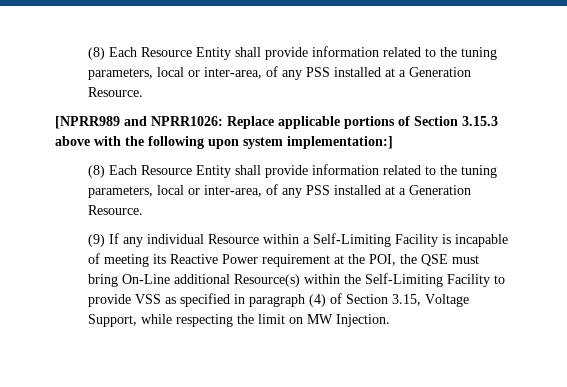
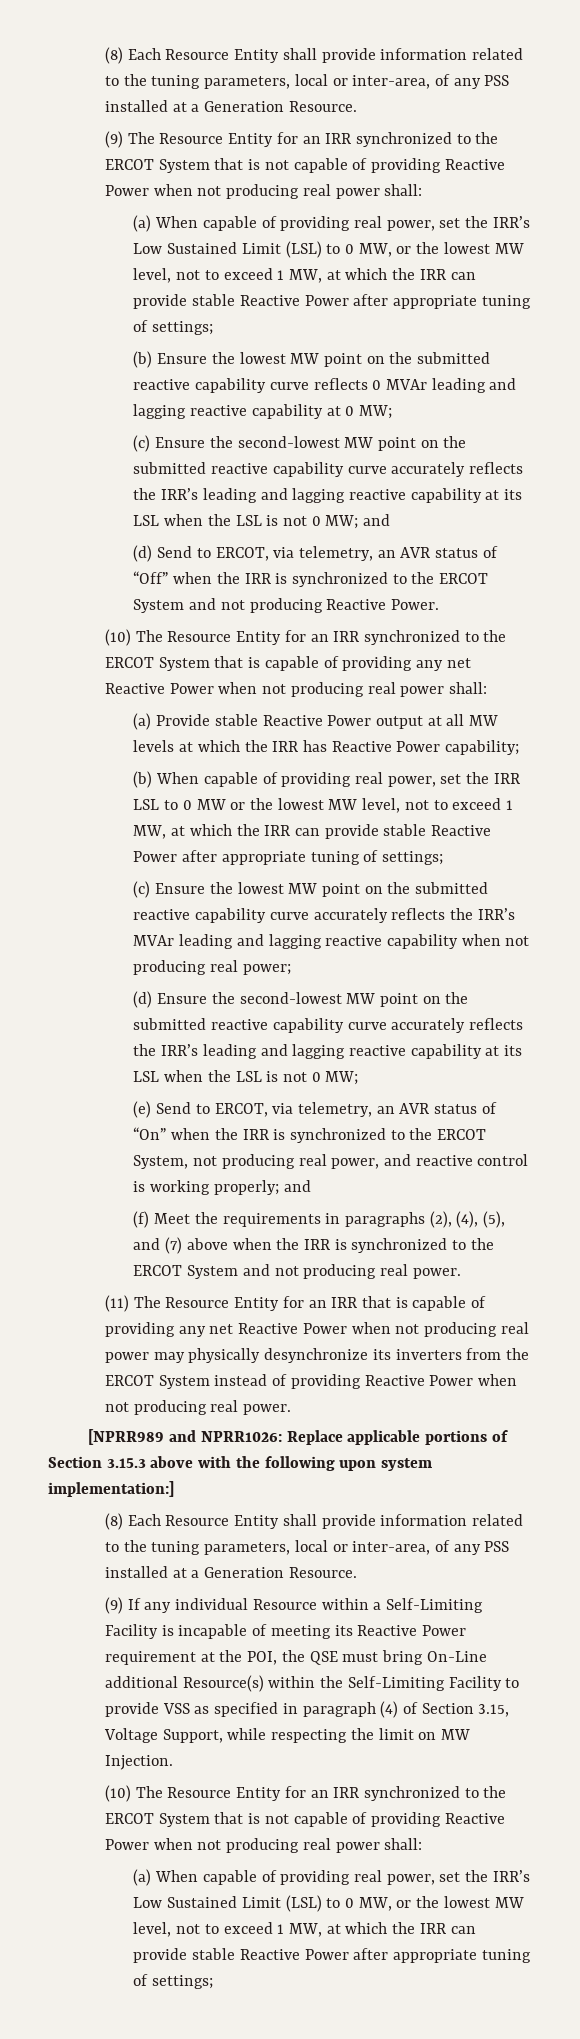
+ (9) The Resource Entity for an IRR synchronized to the ERCOT System that is not capable of providing Reactive Power when not producing real power shall:
+ (a) When capable of providing real power, set the IRR’s Low Sustained Limit (LSL) to 0 MW, or the lowest MW level, not to exceed 1 MW, at which the IRR can provide stable Reactive Power after appropriate tuning of settings;
+ (b) Ensure the lowest MW point on the submitted reactive capability curve reflects 0 MVAr leading and lagging reactive capability at 0 MW;
+ (c) Ensure the second-lowest MW point on the submitted reactive capability curve accurately reflects the IRR’s leading and lagging reactive capability at its LSL when the LSL is not 0 MW; and
+ (d) Send to ERCOT, via telemetry, an AVR status of “Off” when the IRR is synchronized to the ERCOT System and not producing Reactive Power.
+ (10) The Resource Entity for an IRR synchronized to the ERCOT System that is capable of providing any net Reactive Power when not producing real power shall:
+ (a) Provide stable Reactive Power output at all MW levels at which the IRR has Reactive Power capability;
+ (b) When capable of providing real power, set the IRR LSL to 0 MW or the lowest MW level, not to exceed 1 MW, at which the IRR can provide stable Reactive Power after appropriate tuning of settings;
+ (c) Ensure the lowest MW point on the submitted reactive capability curve accurately reflects the IRR’s MVAr leading and lagging reactive capability when not producing real power;
+ (d) Ensure the second-lowest MW point on the submitted reactive capability curve accurately reflects the IRR’s leading and lagging reactive capability at its LSL when the LSL is not 0 MW;
+ (e) Send to ERCOT, via telemetry, an AVR status of “On” when the IRR is synchronized to the ERCOT System, not producing real power, and reactive control is working properly; and
+ (f) Meet the requirements in paragraphs (2), (4), (5), and (7) above when the IRR is synchronized to the ERCOT System and not producing real power.
+ (11) The Resource Entity for an IRR that is capable of providing any net Reactive Power when not producing real power may physically desynchronize its inverters from the ERCOT System instead of providing Reactive Power when not producing real power.
+ (10) The Resource Entity for an IRR synchronized to the ERCOT System that is not capable of providing Reactive Power when not producing real power shall:
+ (a) When capable of providing real power, set the IRR’s Low Sustained Limit (LSL) to 0 MW, or the lowest MW level, not to exceed 1 MW, at which the IRR can provide stable Reactive Power after appropriate tuning of settings;

